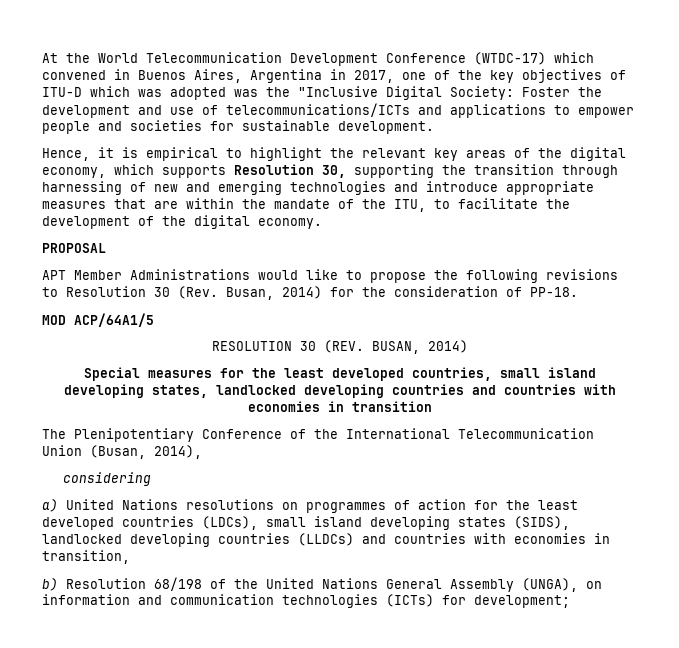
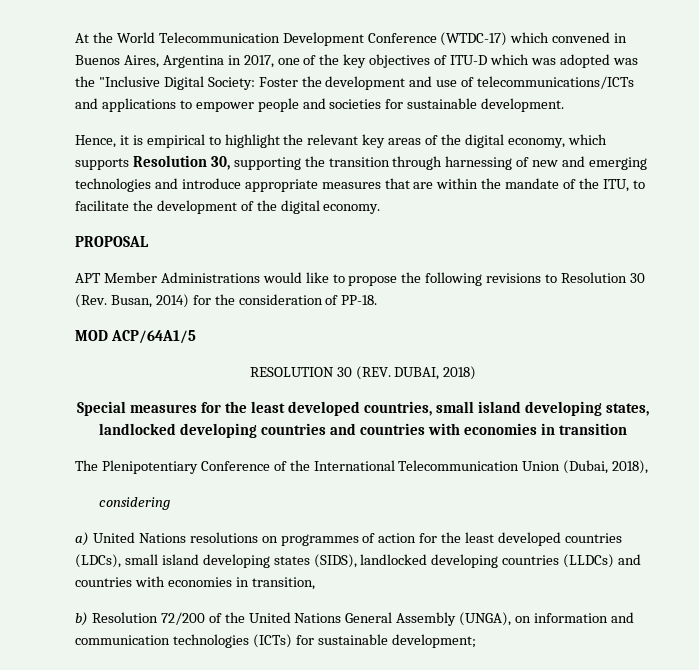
- RESOLUTION 30 (REV. BUSAN, 2014)
+ RESOLUTION 30 (REV. DUBAI, 2018)
- The Plenipotentiary Conference of the International Telecommunication Union (Busan, 2014),
+ The Plenipotentiary Conference of the International Telecommunication Union (Dubai, 2018),
- b) Resolution 68/198 of the United Nations General Assembly (UNGA), on information and communication technologies (ICTs) for development;
+ b) Resolution 72/200 of the United Nations General Assembly (UNGA), on information and communication technologies (ICTs) for sustainable development;

